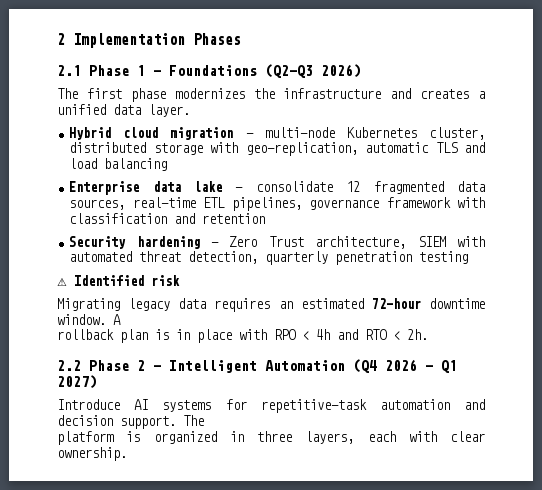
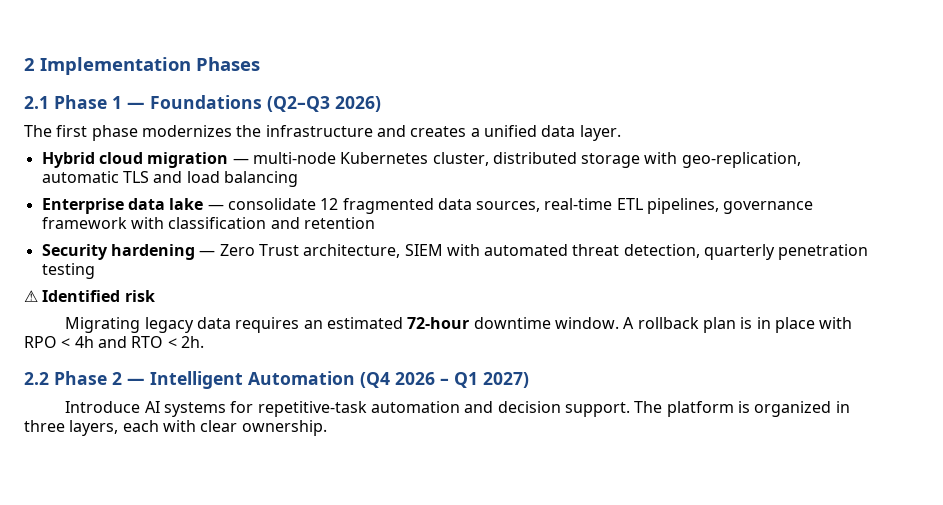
- A
- rollback plan is in place with RPO < 4h and RTO < 2h.
+ A rollback plan is in place with RPO < 4h and RTO < 2h.
- Introduce AI systems for repetitive-task automation and decision support. The
- platform is organized in three layers, each with clear ownership.
+ Introduce AI systems for repetitive-task automation and decision support. The platform is organized in three layers, each with clear ownership.

